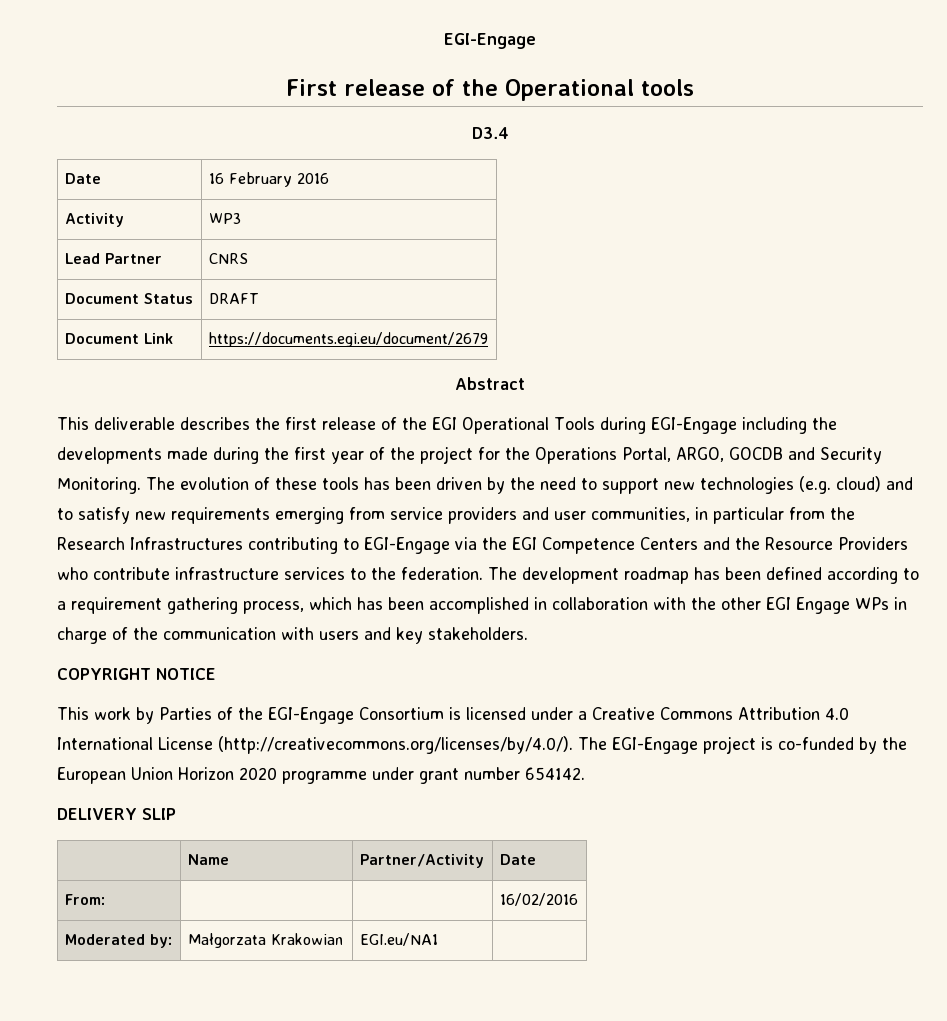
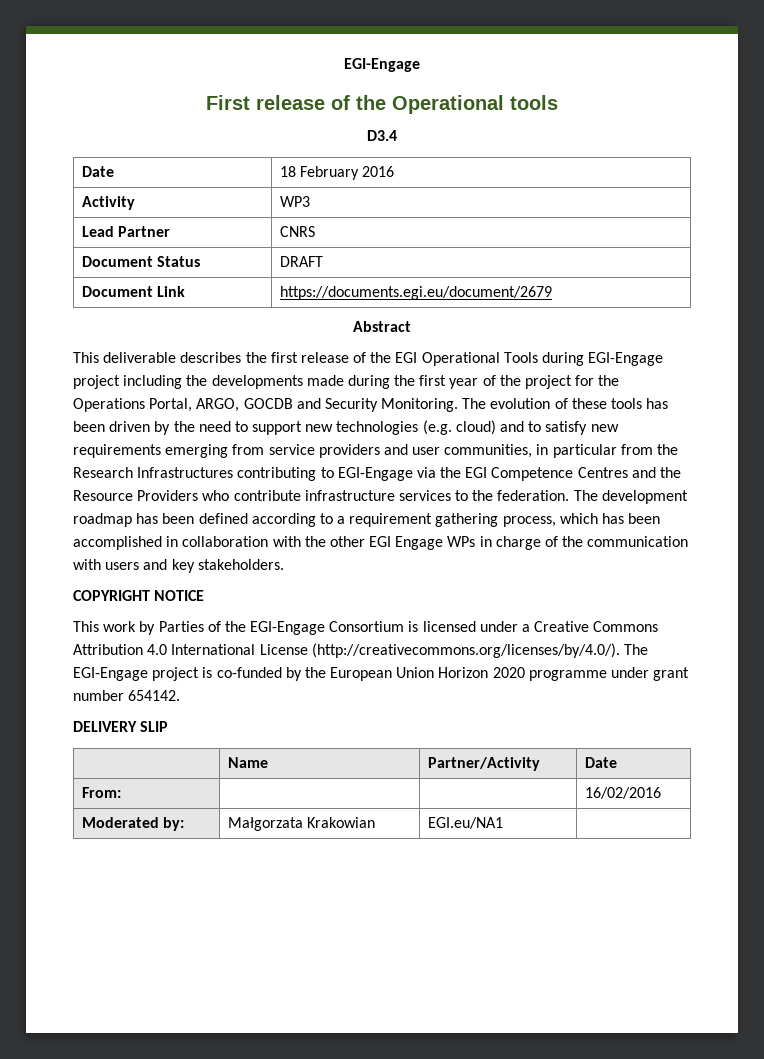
- Date | 16 February 2016
+ Date | 18 February 2016
- This deliverable describes the first release of the EGI Operational Tools during EGI-Engage including the developments made during the first year of the project for the Operations Portal, ARGO, GOCDB and Security Monitoring.
+ This deliverable describes the first release of the EGI Operational Tools during EGI-Engage project including the developments made during the first year of the project for the Operations Portal, ARGO, GOCDB and Security Monitoring.
- The evolution of these tools has been driven by the need to support new technologies (e.g. cloud) and to satisfy new requirements emerging from service providers and user communities, in particular from the Research Infrastructures contributing to EGI-Engage via the EGI Competence Centers and the Resource Providers who contribute infrastructure services to the federation.
+ The evolution of these tools has been driven by the need to support new technologies (e.g. cloud) and to satisfy new requirements emerging from service providers and user communities, in particular from the Research Infrastructures contributing to EGI-Engage via the EGI Competence Centres and the Resource Providers who contribute infrastructure services to the federation.

